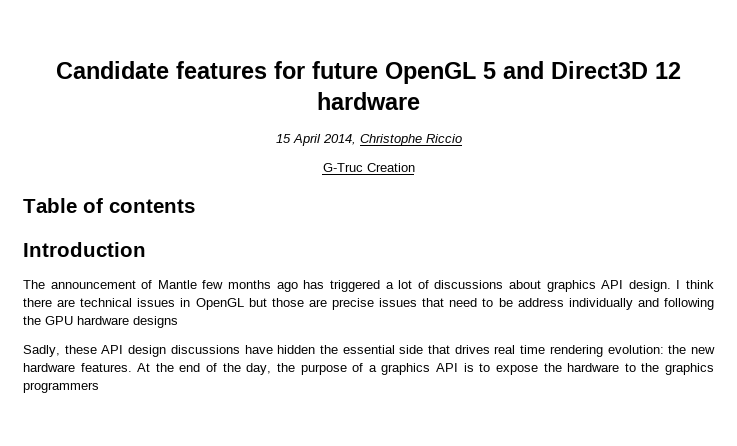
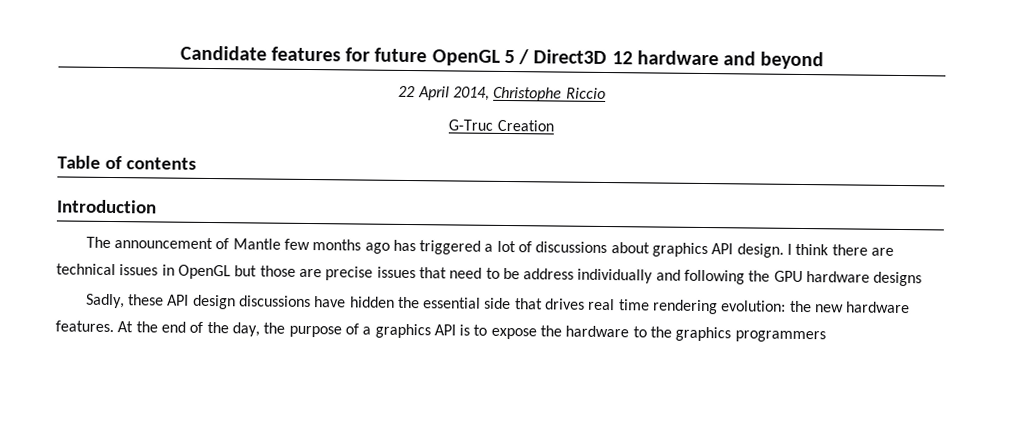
- Candidate features for future OpenGL 5 and Direct3D 12 hardware
- 15 April 2014, Christophe Riccio
+ Candidate features for future OpenGL 5 / Direct3D 12 hardware and beyond
+ 22 April 2014, Christophe Riccio

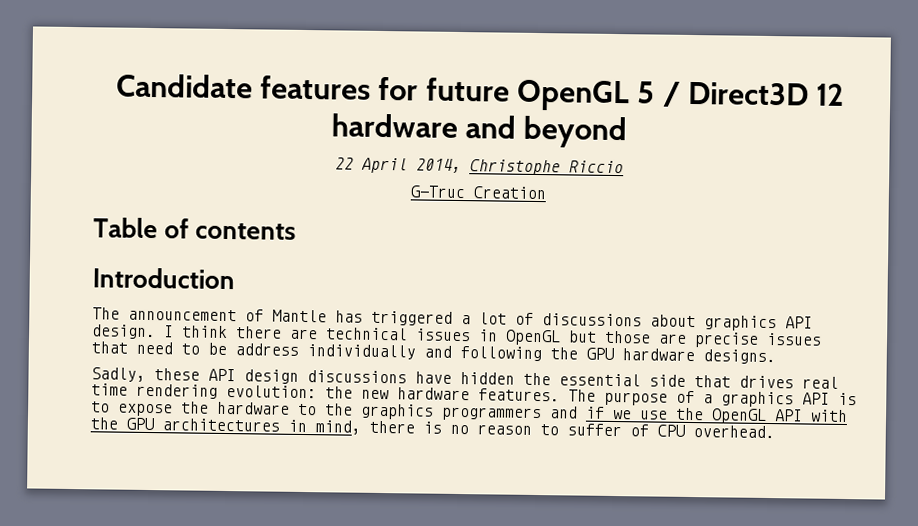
- The announcement of Mantle few months ago has triggered a lot of discussions about graphics API design.
+ The announcement of Mantle has triggered a lot of discussions about graphics API design.
- I think there are technical issues in OpenGL but those are precise issues that need to be address individually and following the GPU hardware designs
+ I think there are technical issues in OpenGL but those are precise issues that need to be address individually and following the GPU hardware designs.
- At the end of the day, the purpose of a graphics API is to expose the hardware to the graphics programmers
+ The purpose of a graphics API is to expose the hardware to the graphics programmers and if we use the OpenGL API with the GPU architectures in mind, there is no reason to suffer of CPU overhead.

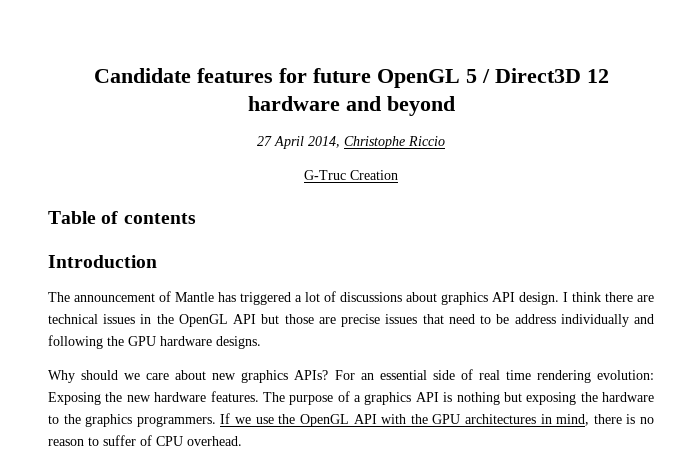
- 22 April 2014, Christophe Riccio
+ 27 April 2014, Christophe Riccio
- I think there are technical issues in OpenGL but those are precise issues that need to be address individually and following the GPU hardware designs.
+ I think there are technical issues in the OpenGL API but those are precise issues that need to be address individually and following the GPU hardware designs.
- Sadly, these API design discussions have hidden the essential side that drives real time rendering evolution: the new hardware features.
+ Why should we care about new graphics APIs? For an essential side of real time rendering evolution: Exposing the new hardware features.
- The purpose of a graphics API is to expose the hardware to the graphics programmers and if we use the OpenGL API with the GPU architectures in mind, there is no reason to suffer of CPU overhead.
+ The purpose of a graphics API is nothing but exposing the hardware to the graphics programmers. If we use the OpenGL API with the GPU architectures in mind, there is no reason to suffer of CPU overhead.

